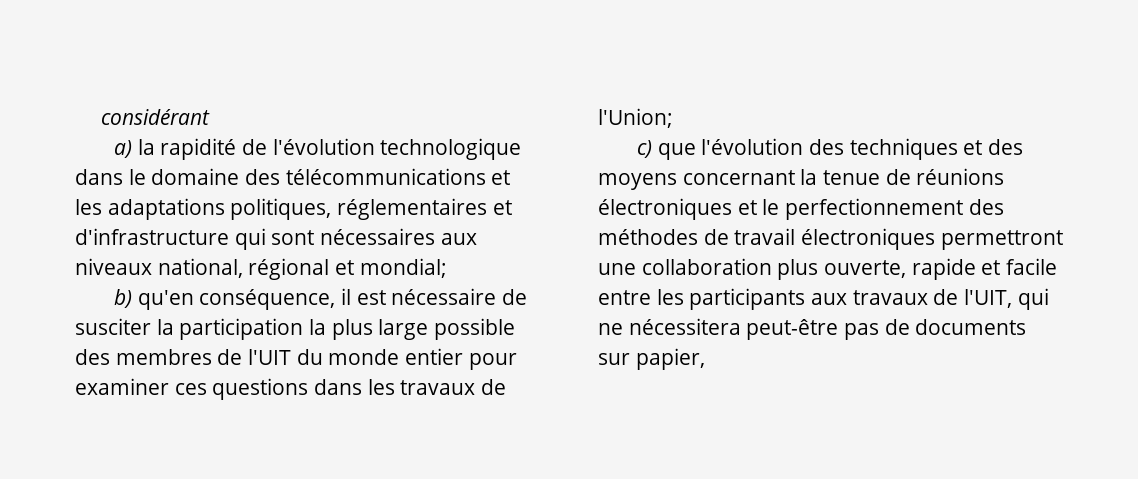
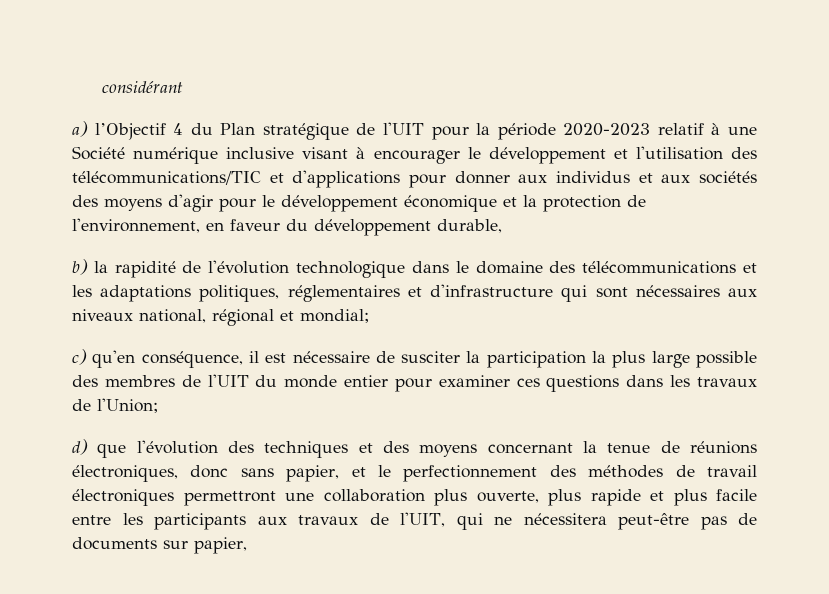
- a) la rapidité de l'évolution technologique dans le domaine des télécommunications et les adaptations politiques, réglementaires et d'infrastructure qui sont nécessaires aux niveaux national, régional et mondial;
+ a) l’Objectif 4 du Plan stratégique de l'UIT pour la période 2020-2023 relatif à une Société numérique inclusive visant à encourager le développement et l'utilisation des télécommunications/TIC et d'applications pour donner aux individus et aux sociétés des moyens d'agir pour le développement économique et la protection de l'environnement, en faveur du développement durable,
+ b) la rapidité de l'évolution technologique dans le domaine des télécommunications et les adaptations politiques, réglementaires et d'infrastructure qui sont nécessaires aux niveaux national, régional et mondial;
- b) qu'en conséquence, il est nécessaire de susciter la participation la plus large possible des membres de l'UIT du monde entier pour examiner ces questions dans les travaux de l'Union;
+ c) qu'en conséquence, il est nécessaire de susciter la participation la plus large possible des membres de l'UIT du monde entier pour examiner ces questions dans les travaux de l'Union;
- c) que l'évolution des techniques et des moyens concernant la tenue de réunions électroniques et le perfectionnement des méthodes de travail électroniques permettront une collaboration plus ouverte, rapide et facile entre les participants aux travaux de l'UIT, qui ne nécessitera peut-être pas de documents sur papier,
+ d) que l'évolution des techniques et des moyens concernant la tenue de réunions électroniques, donc sans papier, et le perfectionnement des méthodes de travail électroniques permettront une collaboration plus ouverte, plus rapide et plus facile entre les participants aux travaux de l'UIT, qui ne nécessitera peut-être pas de documents sur papier,

